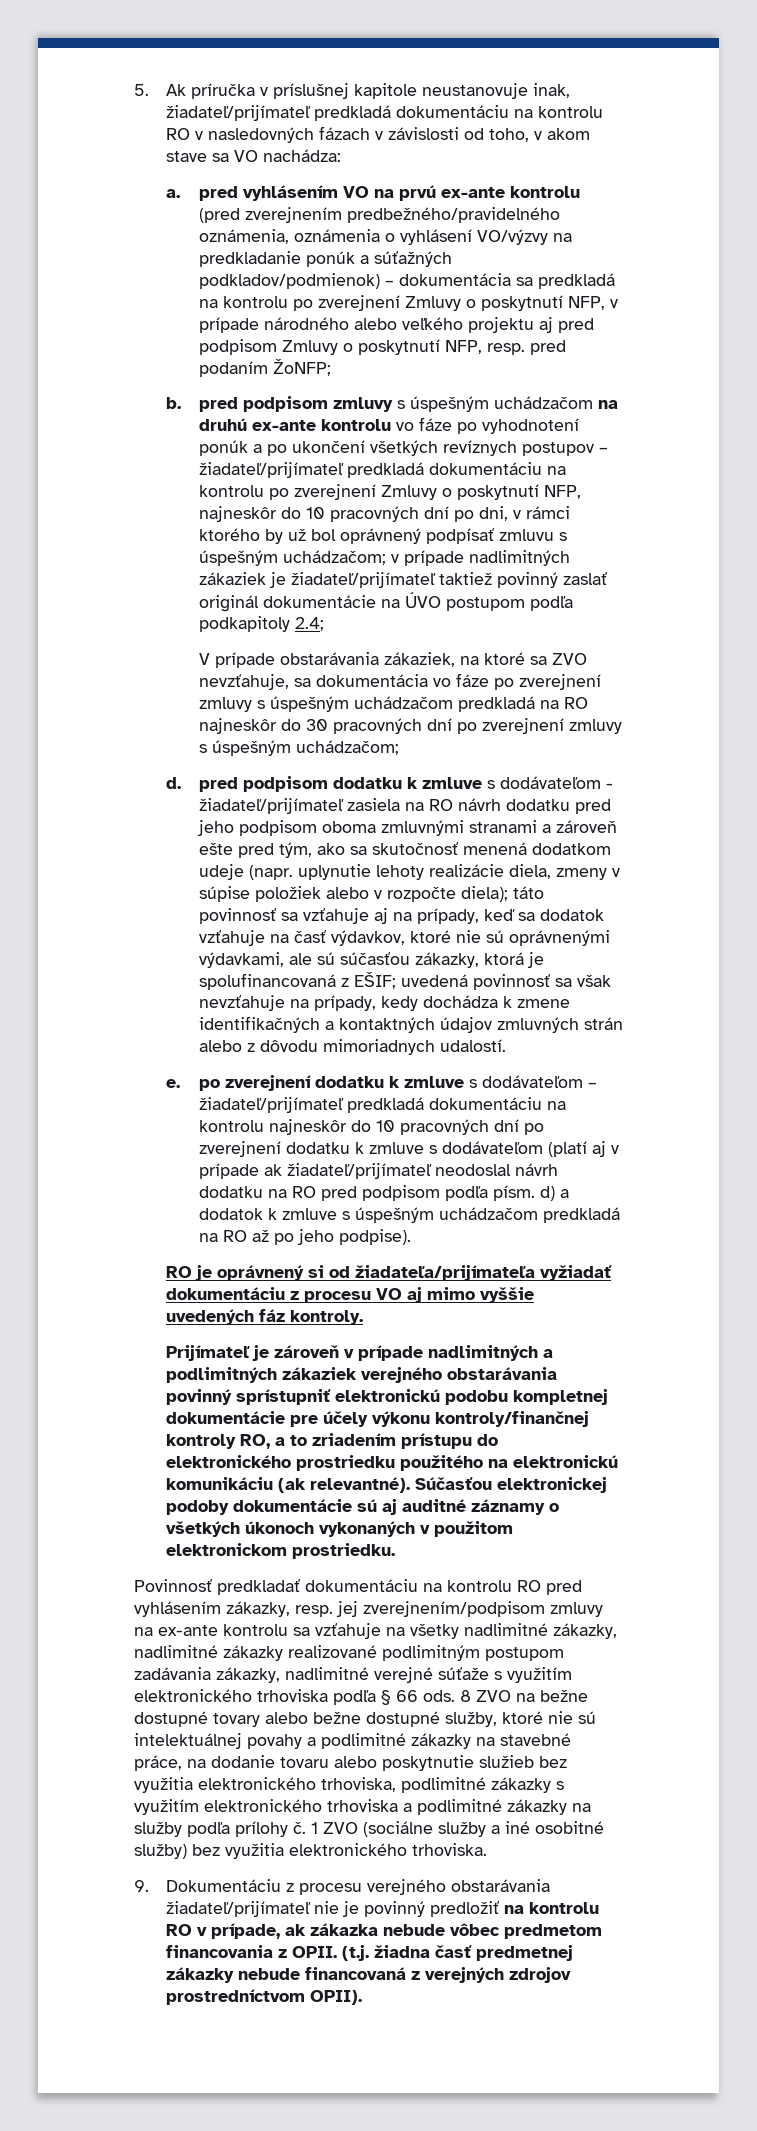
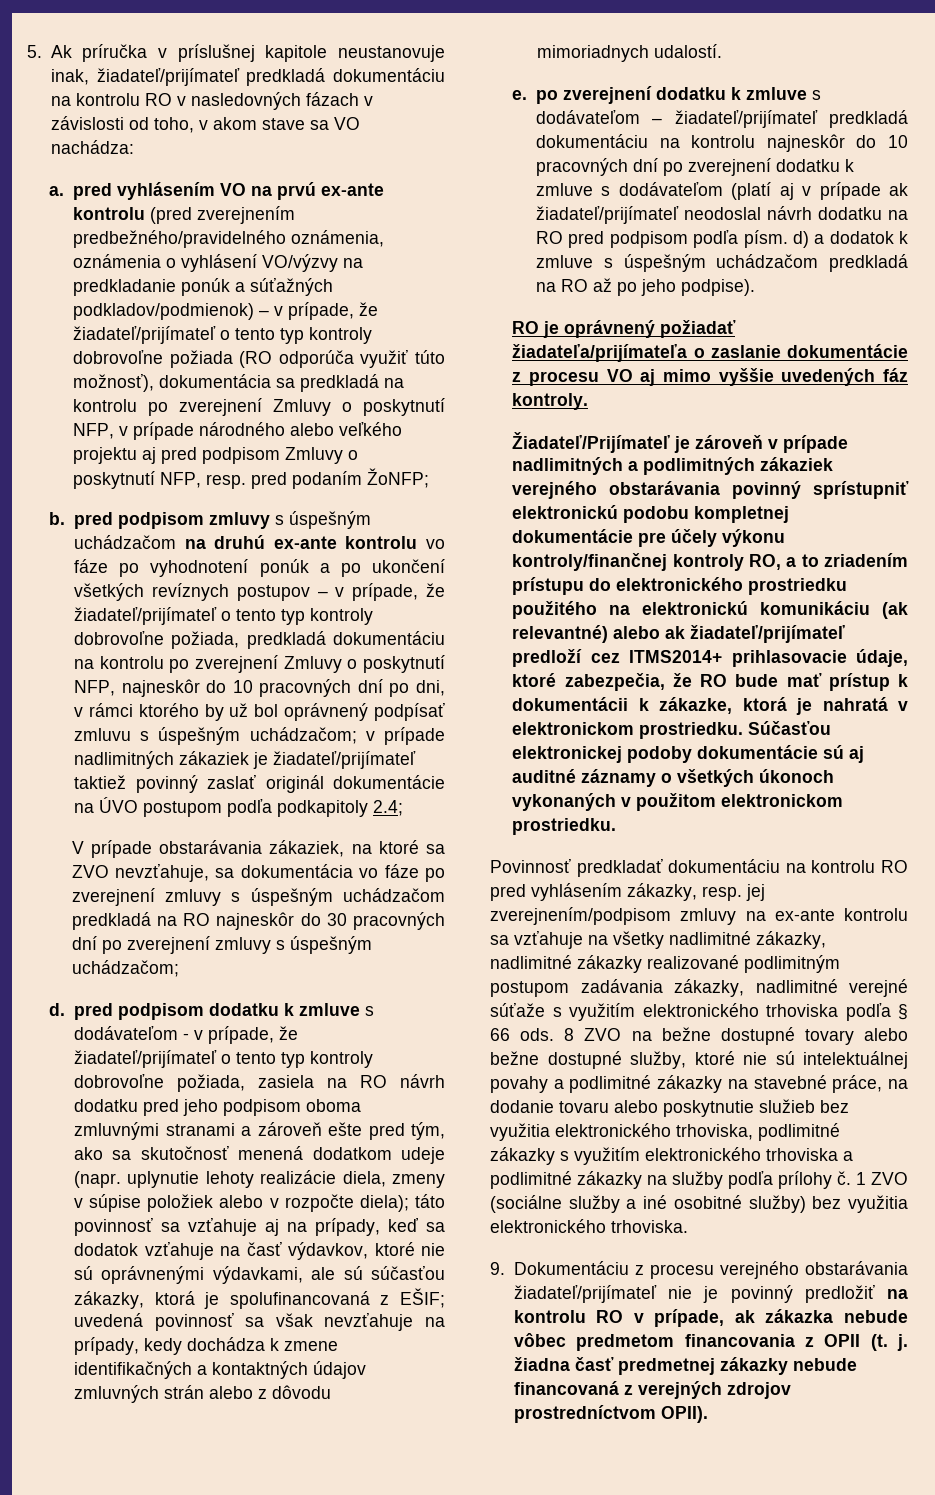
- a. pred vyhlásením VO na prvú ex-ante kontrolu (pred zverejnením predbežného/pravidelného oznámenia, oznámenia o vyhlásení VO/výzvy na predkladanie ponúk a súťažných podkladov/podmienok) – dokumentácia sa predkladá na kontrolu po zverejnení Zmluvy o poskytnutí NFP, v prípade národného alebo veľkého projektu aj pred podpisom Zmluvy o poskytnutí NFP, resp. pred podaním ŽoNFP;
+ a. pred vyhlásením VO na prvú ex-ante kontrolu (pred zverejnením predbežného/pravidelného oznámenia, oznámenia o vyhlásení VO/výzvy na predkladanie ponúk a súťažných podkladov/podmienok) – v prípade, že žiadateľ/prijímateľ o tento typ kontroly dobrovoľne požiada (RO odporúča využiť túto možnosť), dokumentácia sa predkladá na kontrolu po zverejnení Zmluvy o poskytnutí NFP, v prípade národného alebo veľkého projektu aj pred podpisom Zmluvy o poskytnutí NFP, resp. pred podaním ŽoNFP;
- b. pred podpisom zmluvy s úspešným uchádzačom na druhú ex-ante kontrolu vo fáze po vyhodnotení ponúk a po ukončení všetkých revíznych postupov – žiadateľ/prijímateľ predkladá dokumentáciu na kontrolu po zverejnení Zmluvy o poskytnutí NFP, najneskôr do 10 pracovných dní po dni, v rámci ktorého by už bol oprávnený podpísať zmluvu s úspešným uchádzačom;
+ b. pred podpisom zmluvy s úspešným uchádzačom na druhú ex-ante kontrolu vo fáze po vyhodnotení ponúk a po ukončení všetkých revíznych postupov – v prípade, že žiadateľ/prijímateľ o tento typ kontroly dobrovoľne požiada, predkladá dokumentáciu na kontrolu po zverejnení Zmluvy o poskytnutí NFP, najneskôr do 10 pracovných dní po dni, v rámci ktorého by už bol oprávnený podpísať zmluvu s úspešným uchádzačom;
- d. pred podpisom dodatku k zmluve s dodávateľom - žiadateľ/prijímateľ zasiela na RO návrh dodatku pred jeho podpisom oboma zmluvnými stranami a zároveň ešte pred tým, ako sa skutočnosť menená dodatkom udeje (napr. uplynutie lehoty realizácie diela, zmeny v súpise položiek alebo v rozpočte diela);
+ d. pred podpisom dodatku k zmluve s dodávateľom - v prípade, že žiadateľ/prijímateľ o tento typ kontroly dobrovoľne požiada, zasiela na RO návrh dodatku pred jeho podpisom oboma zmluvnými stranami a zároveň ešte pred tým, ako sa skutočnosť menená dodatkom udeje (napr. uplynutie lehoty realizácie diela, zmeny v súpise položiek alebo v rozpočte diela);
- RO je oprávnený si od žiadateľa/prijímateľa vyžiadať dokumentáciu z procesu VO aj mimo vyššie uvedených fáz kontroly.
+ RO je oprávnený požiadať žiadateľa/prijímateľa o zaslanie dokumentácie z procesu VO aj mimo vyššie uvedených fáz kontroly.
- Prijímateľ je zároveň v prípade nadlimitných a podlimitných zákaziek verejného obstarávania povinný sprístupniť elektronickú podobu kompletnej dokumentácie pre účely výkonu kontroly/finančnej kontroly RO, a to zriadením prístupu do elektronického prostriedku použitého na elektronickú komunikáciu (ak relevantné).
+ Žiadateľ/Prijímateľ je zároveň v prípade nadlimitných a podlimitných zákaziek verejného obstarávania povinný sprístupniť elektronickú podobu kompletnej dokumentácie pre účely výkonu kontroly/finančnej kontroly RO, a to zriadením prístupu do elektronického prostriedku použitého na elektronickú komunikáciu (ak relevantné) alebo ak žiadateľ/prijímateľ predloží cez ITMS2014+ prihlasovacie údaje, ktoré zabezpečia, že RO bude mať prístup k dokumentácii k zákazke, ktorá je nahratá v elektronickom prostriedku.
- 9. Dokumentáciu z procesu verejného obstarávania žiadateľ/prijímateľ nie je povinný predložiť na kontrolu RO v prípade, ak zákazka nebude vôbec predmetom financovania z OPII. (t.j. žiadna časť predmetnej zákazky nebude financovaná z verejných zdrojov prostredníctvom OPII).
+ 9. Dokumentáciu z procesu verejného obstarávania žiadateľ/prijímateľ nie je povinný predložiť na kontrolu RO v prípade, ak zákazka nebude vôbec predmetom financovania z OPII (t. j. žiadna časť predmetnej zákazky nebude financovaná z verejných zdrojov prostredníctvom OPII).

